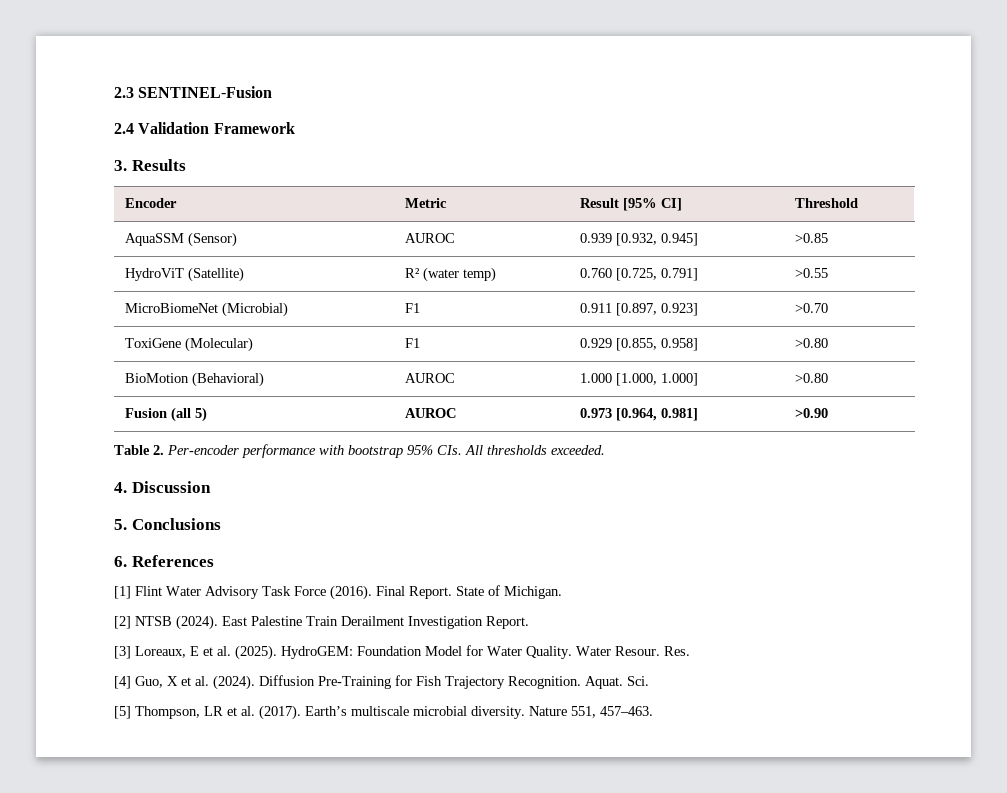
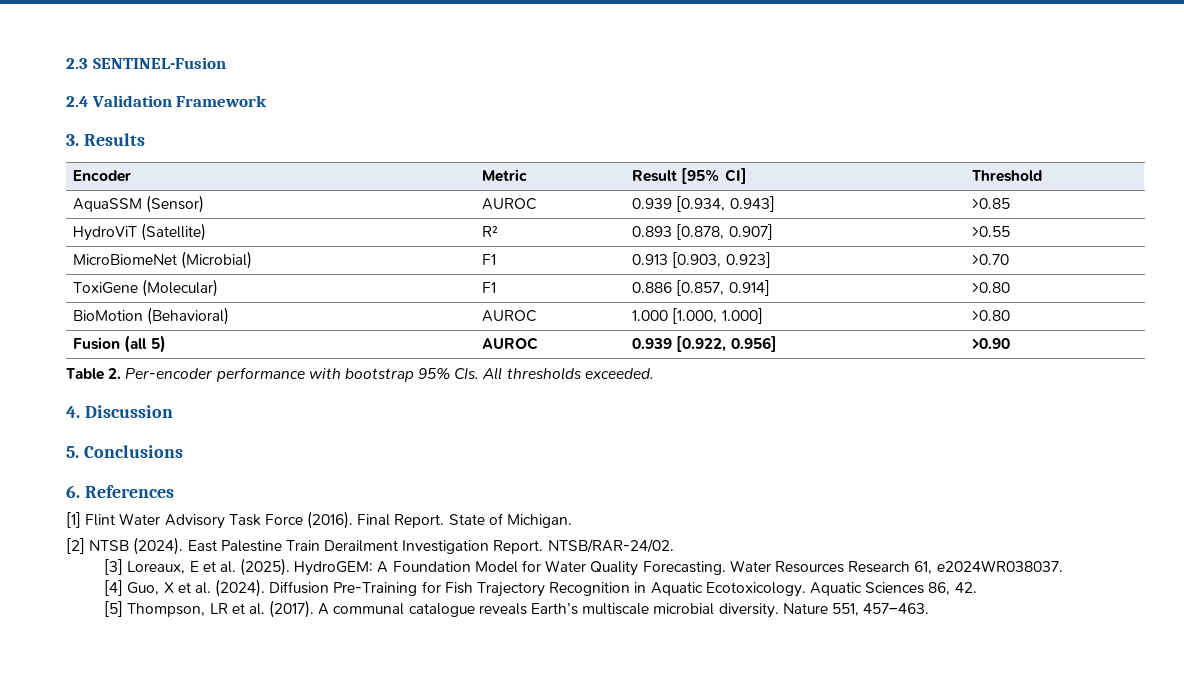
- AquaSSM (Sensor) | AUROC | 0.939 [0.932, 0.945] | >0.85
+ AquaSSM (Sensor) | AUROC | 0.939 [0.934, 0.943] | >0.85
- HydroViT (Satellite) | R² (water temp) | 0.760 [0.725, 0.791] | >0.55
+ HydroViT (Satellite) | R² | 0.893 [0.878, 0.907] | >0.55
- MicroBiomeNet (Microbial) | F1 | 0.911 [0.897, 0.923] | >0.70
+ MicroBiomeNet (Microbial) | F1 | 0.913 [0.903, 0.923] | >0.70
- ToxiGene (Molecular) | F1 | 0.929 [0.855, 0.958] | >0.80
+ ToxiGene (Molecular) | F1 | 0.886 [0.857, 0.914] | >0.80
- Fusion (all 5) | AUROC | 0.973 [0.964, 0.981] | >0.90
+ Fusion (all 5) | AUROC | 0.939 [0.922, 0.956] | >0.90
+ NTSB/RAR-24/02.
- HydroGEM: Foundation Model for Water Quality. Water Resour. Res.
+ HydroGEM: A Foundation Model for Water Quality Forecasting. Water Resources Research 61, e2024WR038037.
- Diffusion Pre-Training for Fish Trajectory Recognition. Aquat. Sci.
+ Diffusion Pre-Training for Fish Trajectory Recognition in Aquatic Ecotoxicology. Aquatic Sciences 86, 42.
- Earth’s multiscale microbial diversity.
+ A communal catalogue reveals Earth’s multiscale microbial diversity.

